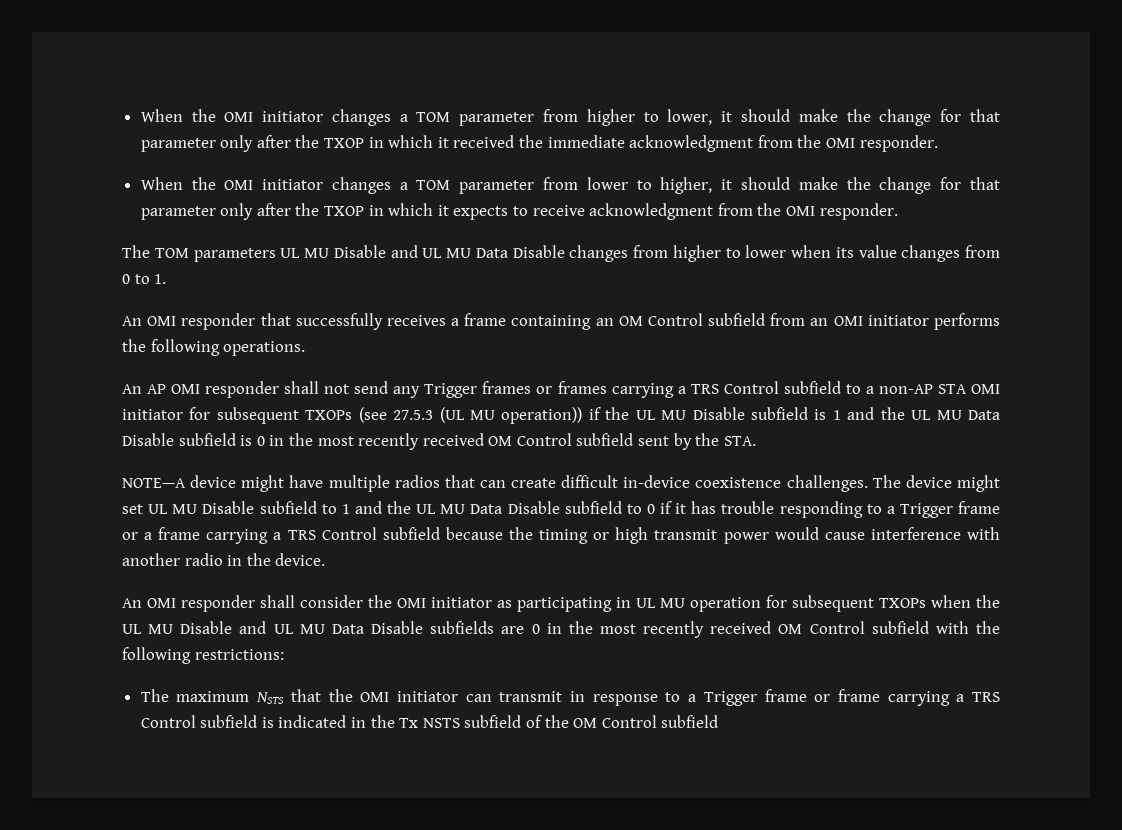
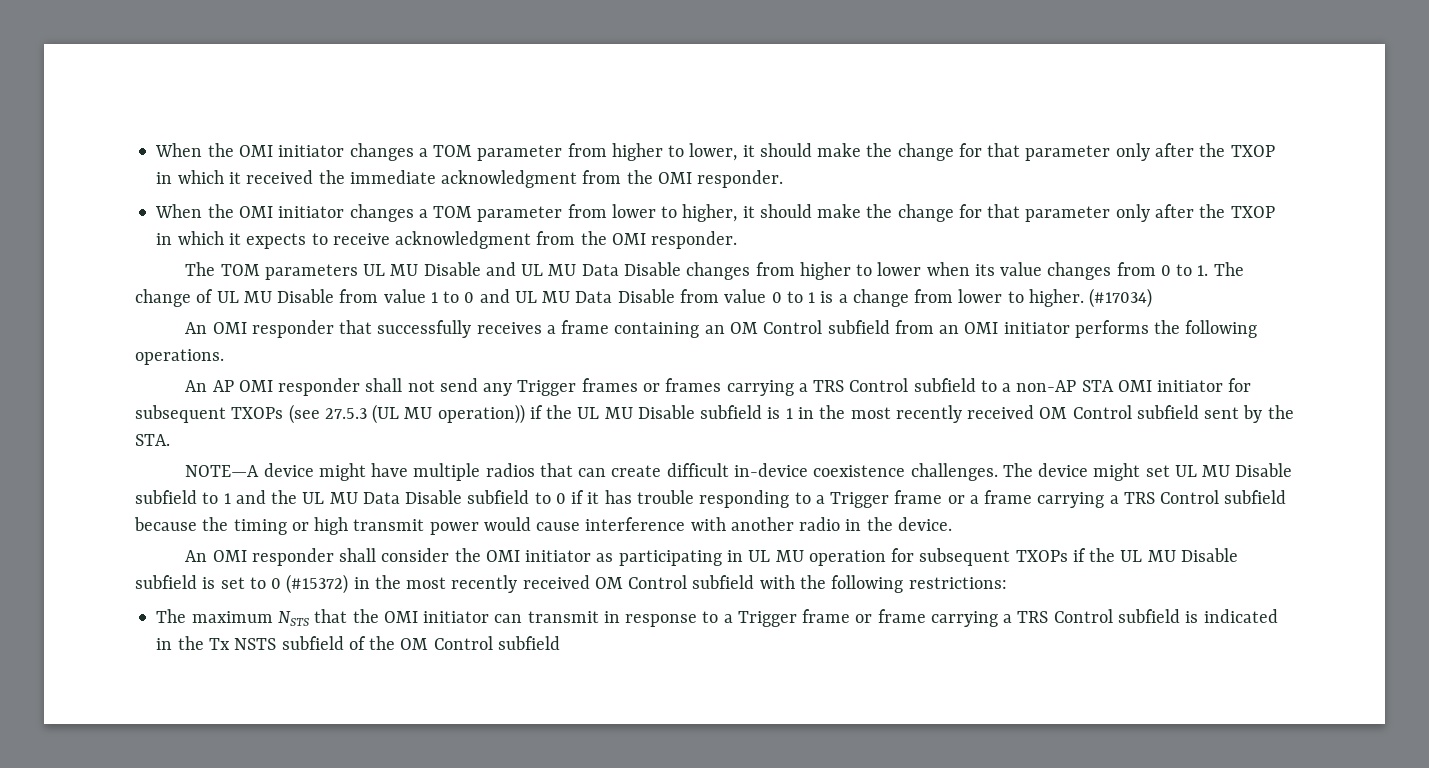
- The TOM parameters UL MU Disable and UL MU Data Disable changes from higher to lower when its value changes from 0 to 1.
+ The TOM parameters UL MU Disable and UL MU Data Disable changes from higher to lower when its value changes from 0 to 1. The change of UL MU Disable from value 1 to 0 and UL MU Data Disable from value 0 to 1 is a change from lower to higher. (#17034)
- An AP OMI responder shall not send any Trigger frames or frames carrying a TRS Control subfield to a non-AP STA OMI initiator for subsequent TXOPs (see 27.5.3 (UL MU operation)) if the UL MU Disable subfield is 1 and the UL MU Data Disable subfield is 0 in the most recently received OM Control subfield sent by the STA.
+ An AP OMI responder shall not send any Trigger frames or frames carrying a TRS Control subfield to a non-AP STA OMI initiator for subsequent TXOPs (see 27.5.3 (UL MU operation)) if the UL MU Disable subfield is 1 in the most recently received OM Control subfield sent by the STA.
- An OMI responder shall consider the OMI initiator as participating in UL MU operation for subsequent TXOPs when the UL MU Disable and UL MU Data Disable subfields are 0 in the most recently received OM Control subfield with the following restrictions:
+ An OMI responder shall consider the OMI initiator as participating in UL MU operation for subsequent TXOPs if the UL MU Disable subfield is set to 0 (#15372) in the most recently received OM Control subfield with the following restrictions:

